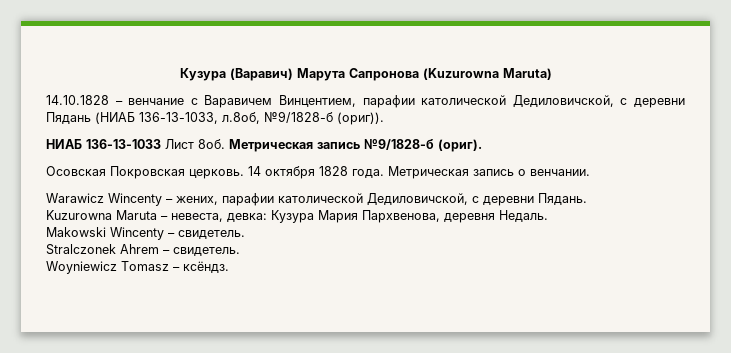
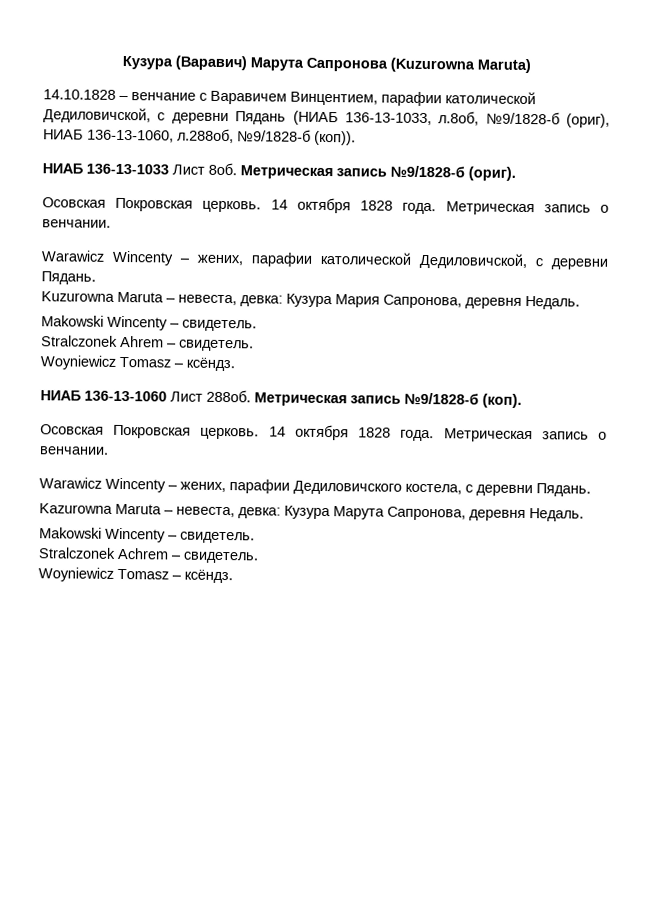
- 14.10.1828 – венчание с Варавичем Винцентием, парафии католической Дедиловичской, с деревни Пядань (НИАБ 136-13-1033, л.8об, №9/1828-б (ориг)).
+ 14.10.1828 – венчание с Варавичем Винцентием, парафии католической Дедиловичской, с деревни Пядань (НИАБ 136-13-1033, л.8об, №9/1828-б (ориг), НИАБ 136-13-1060, л.288об, №9/1828-б (коп)).
- Kuzurowna Maruta – невеста, девка: Кузура Мария Пархвенова, деревня Недаль.
+ Kuzurowna Maruta – невеста, девка: Кузура Мария Сапронова, деревня Недаль.
+ НИАБ 136-13-1060 Лист 288об. Метрическая запись №9/1828-б (коп).
+ Осовская Покровская церковь. 14 октября 1828 года. Метрическая запись о венчании.
+ Warawicz Wincenty – жених, парафии Дедиловичского костела, с деревни Пядань.
+ Kazurowna Maruta – невеста, девка: Кузура Марута Сапронова, деревня Недаль.
+ Makowski Wincenty – свидетель.
+ Stralczonek Achrem – свидетель.
+ Woyniewicz Tomasz – ксёндз.

